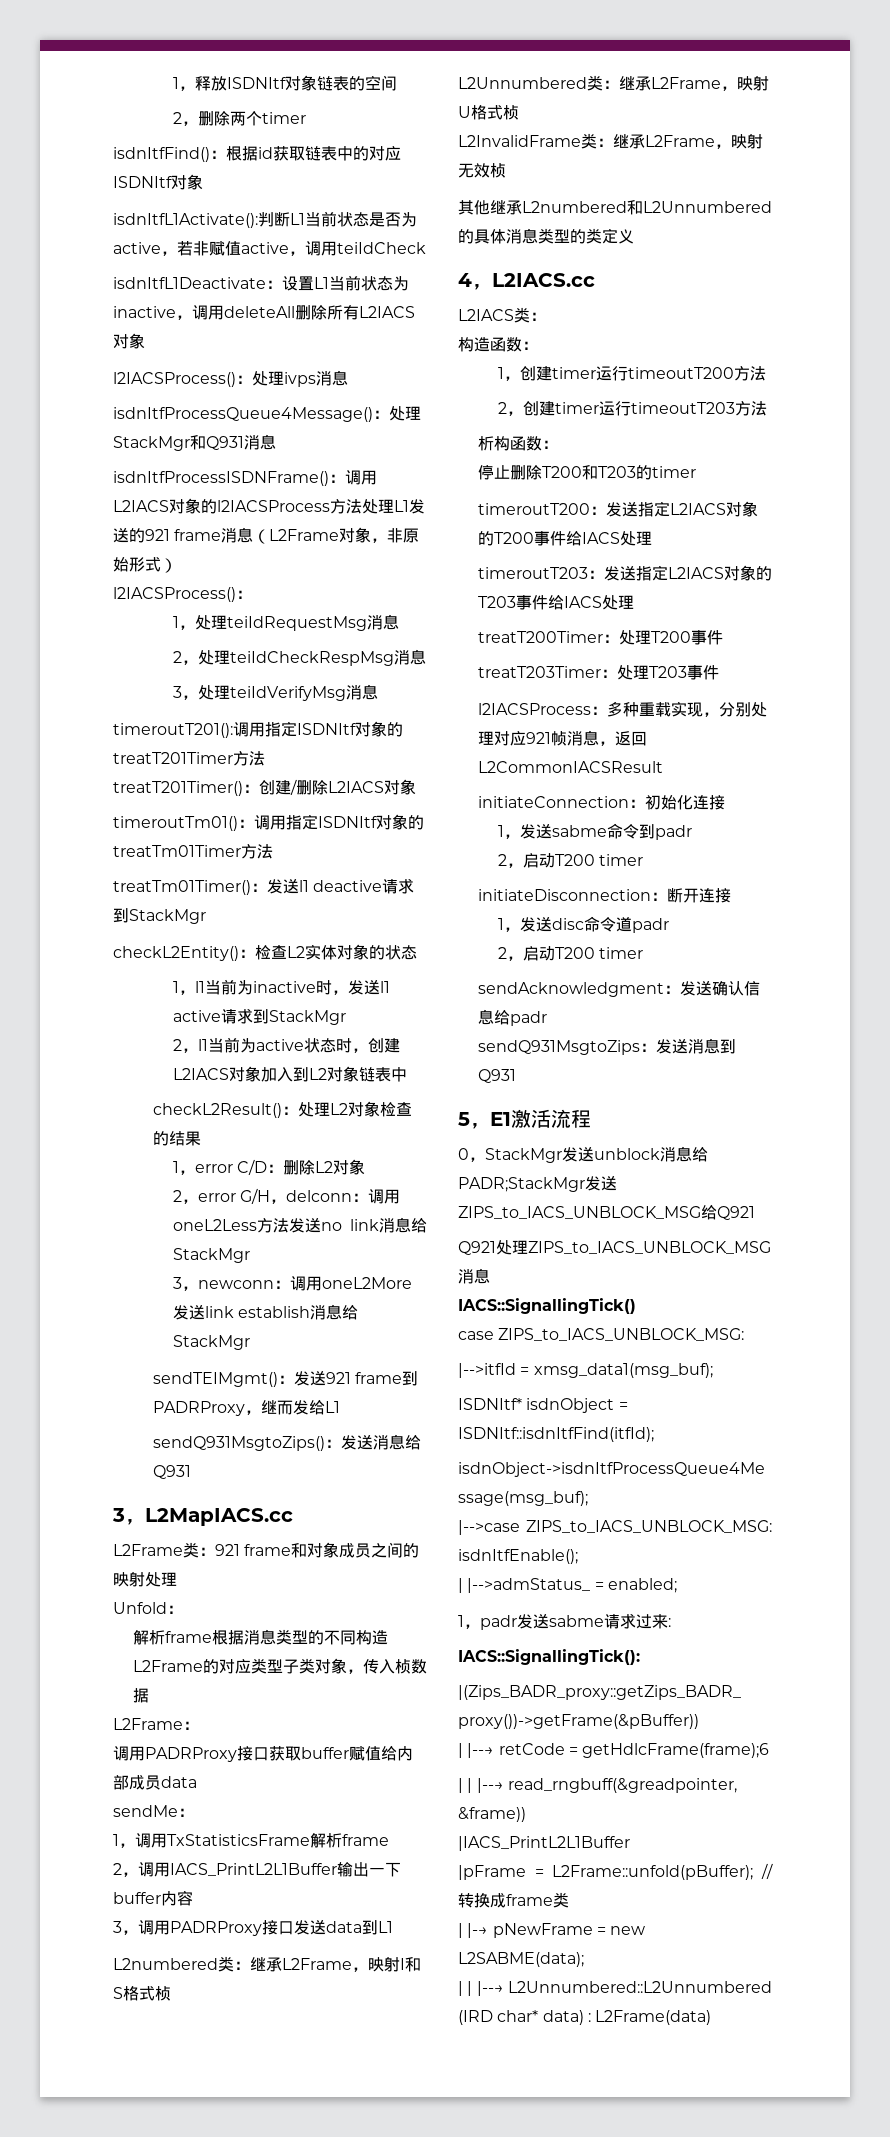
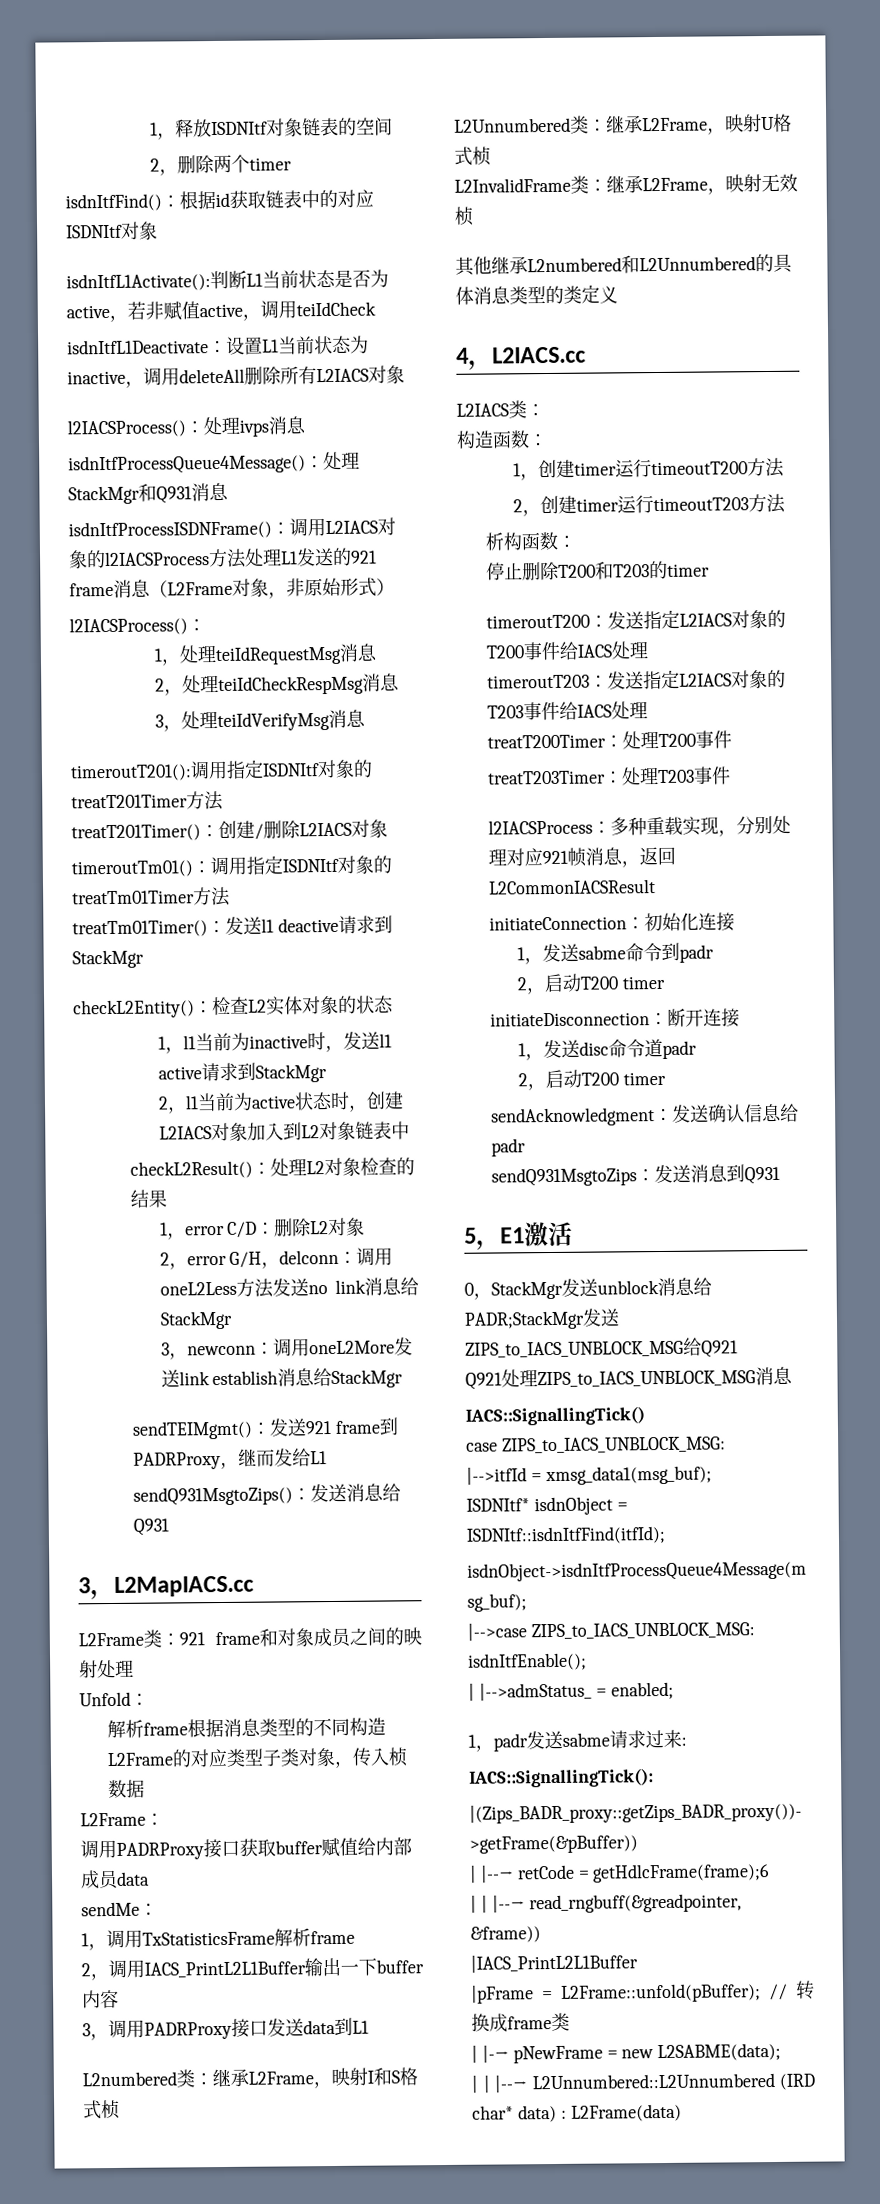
- 5，E1激活流程
+ 5，E1激活

